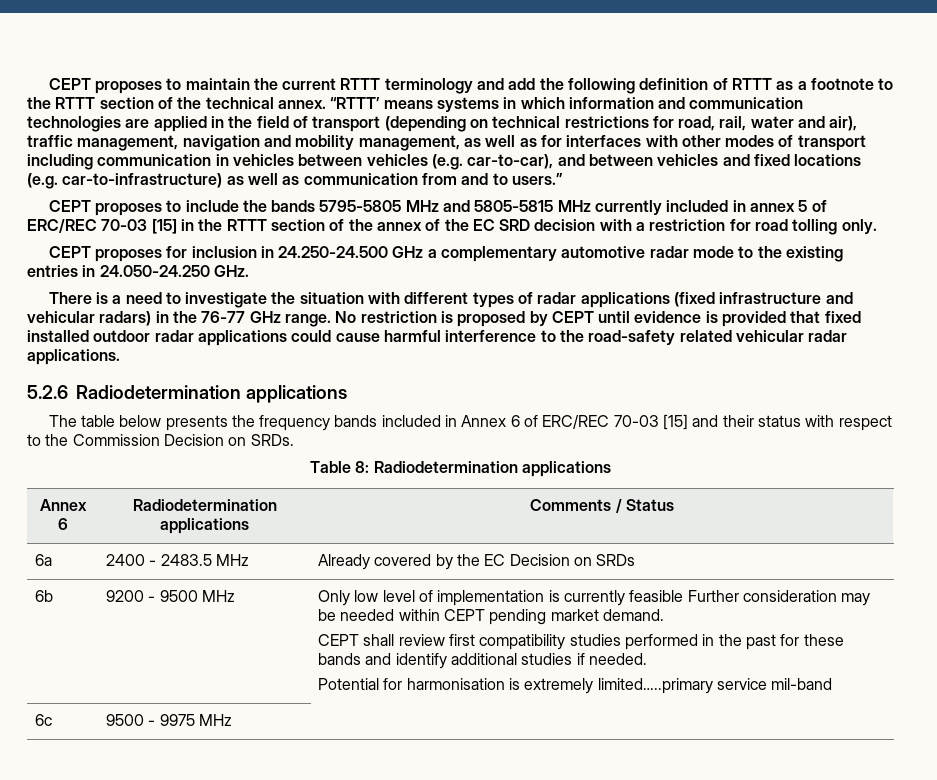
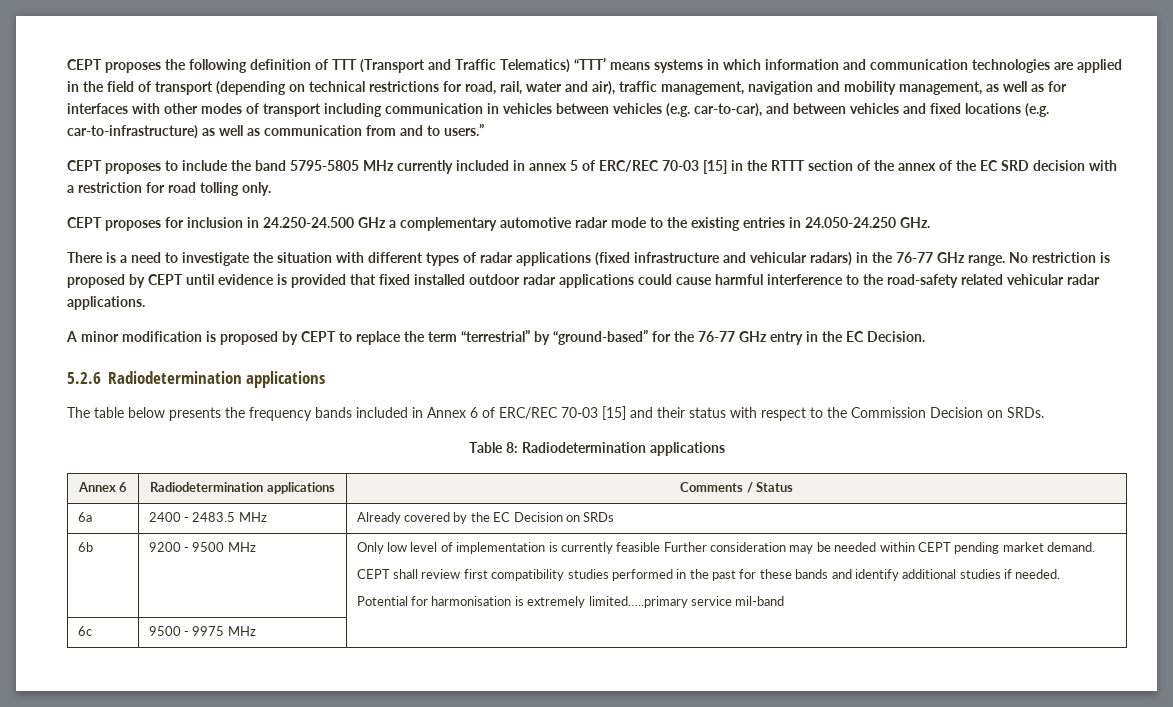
- CEPT proposes to maintain the current RTTT terminology and add the following definition of RTTT as a footnote to the RTTT section of the technical annex. “RTTT’ means systems in which information and communication technologies are applied in the field of transport (depending on technical restrictions for road, rail, water and air), traffic management, navigation and mobility management, as well as for interfaces with other modes of transport including communication in vehicles between vehicles (e.g. car-to-car), and between vehicles and fixed locations (e.g. car-to-infrastructure) as well as communication from and to users.”
+ CEPT proposes the following definition of TTT (Transport and Traffic Telematics) “TTT’ means systems in which information and communication technologies are applied in the field of transport (depending on technical restrictions for road, rail, water and air), traffic management, navigation and mobility management, as well as for interfaces with other modes of transport including communication in vehicles between vehicles (e.g. car-to-car), and between vehicles and fixed locations (e.g. car-to-infrastructure) as well as communication from and to users.”
- CEPT proposes to include the bands 5795-5805 MHz and 5805-5815 MHz currently included in annex 5 of ERC/REC 70-03 [15] in the RTTT section of the annex of the EC SRD decision with a restriction for road tolling only.
+ CEPT proposes to include the band 5795-5805 MHz currently included in annex 5 of ERC/REC 70-03 [15] in the RTTT section of the annex of the EC SRD decision with a restriction for road tolling only.
+ A minor modification is proposed by CEPT to replace the term “terrestrial” by “ground-based” for the 76-77 GHz entry in the EC Decision.

